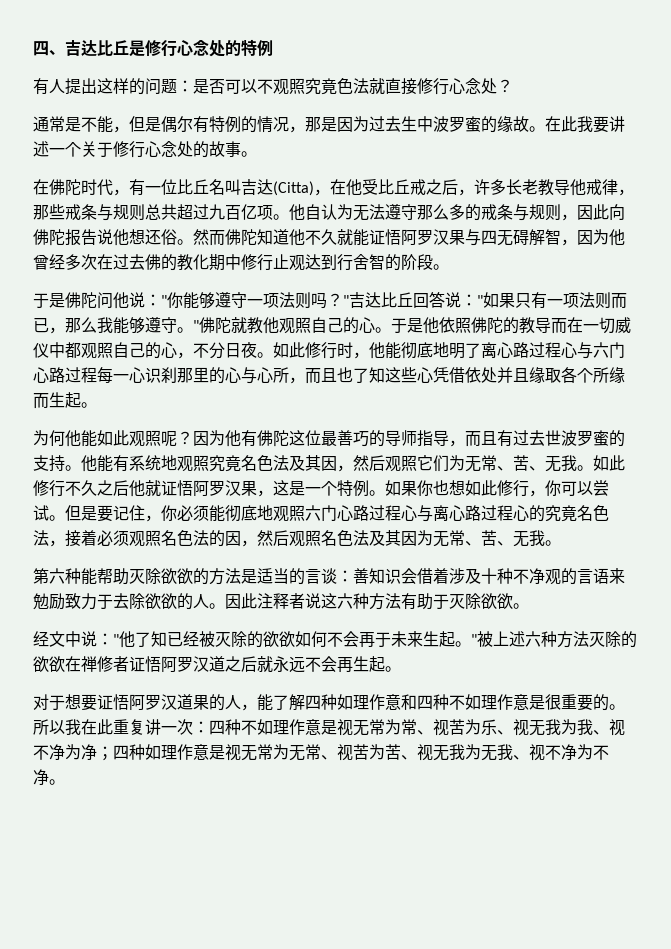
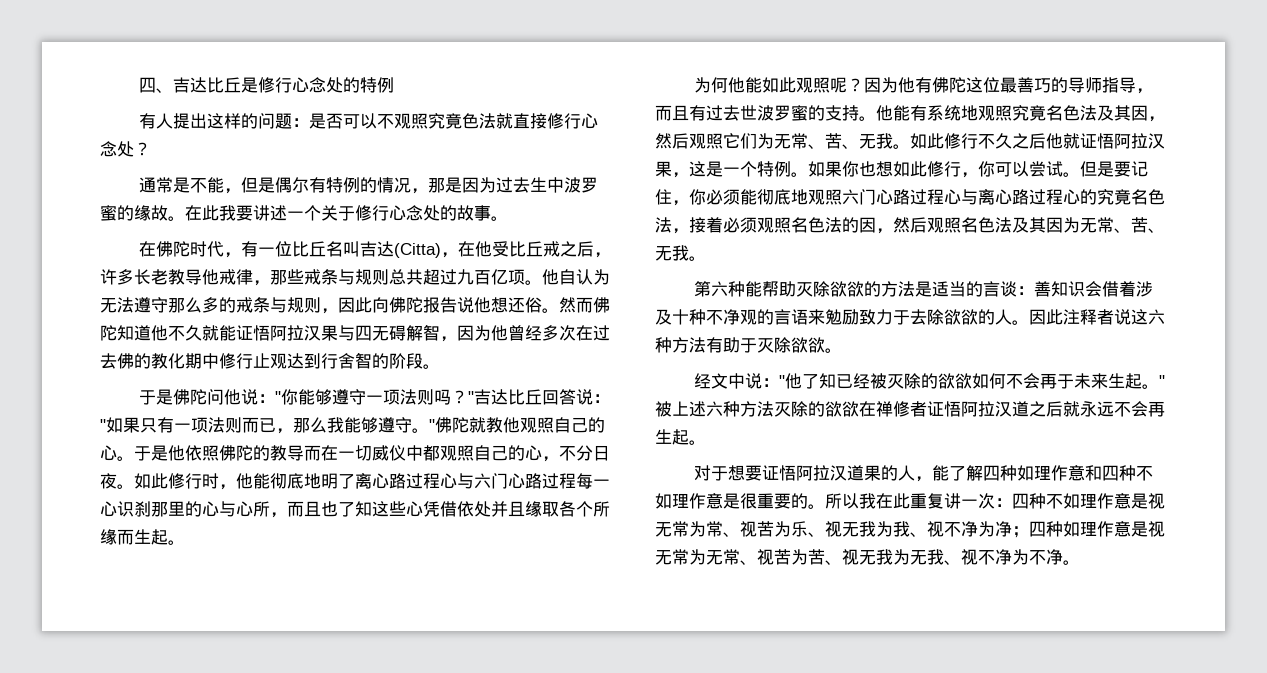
- 然而佛陀知道他不久就能证悟阿罗汉果与四无碍解智，因为他曾经多次在过去佛的教化期中修行止观达到行舍智的阶段。
+ 然而佛陀知道他不久就能证悟阿拉汉果与四无碍解智，因为他曾经多次在过去佛的教化期中修行止观达到行舍智的阶段。
- 如此修行不久之后他就证悟阿罗汉果，这是一个特例。
+ 如此修行不久之后他就证悟阿拉汉果，这是一个特例。
- "被上述六种方法灭除的欲欲在禅修者证悟阿罗汉道之后就永远不会再生起。
+ "被上述六种方法灭除的欲欲在禅修者证悟阿拉汉道之后就永远不会再生起。
- 对于想要证悟阿罗汉道果的人，能了解四种如理作意和四种不如理作意是很重要的。
+ 对于想要证悟阿拉汉道果的人，能了解四种如理作意和四种不如理作意是很重要的。

